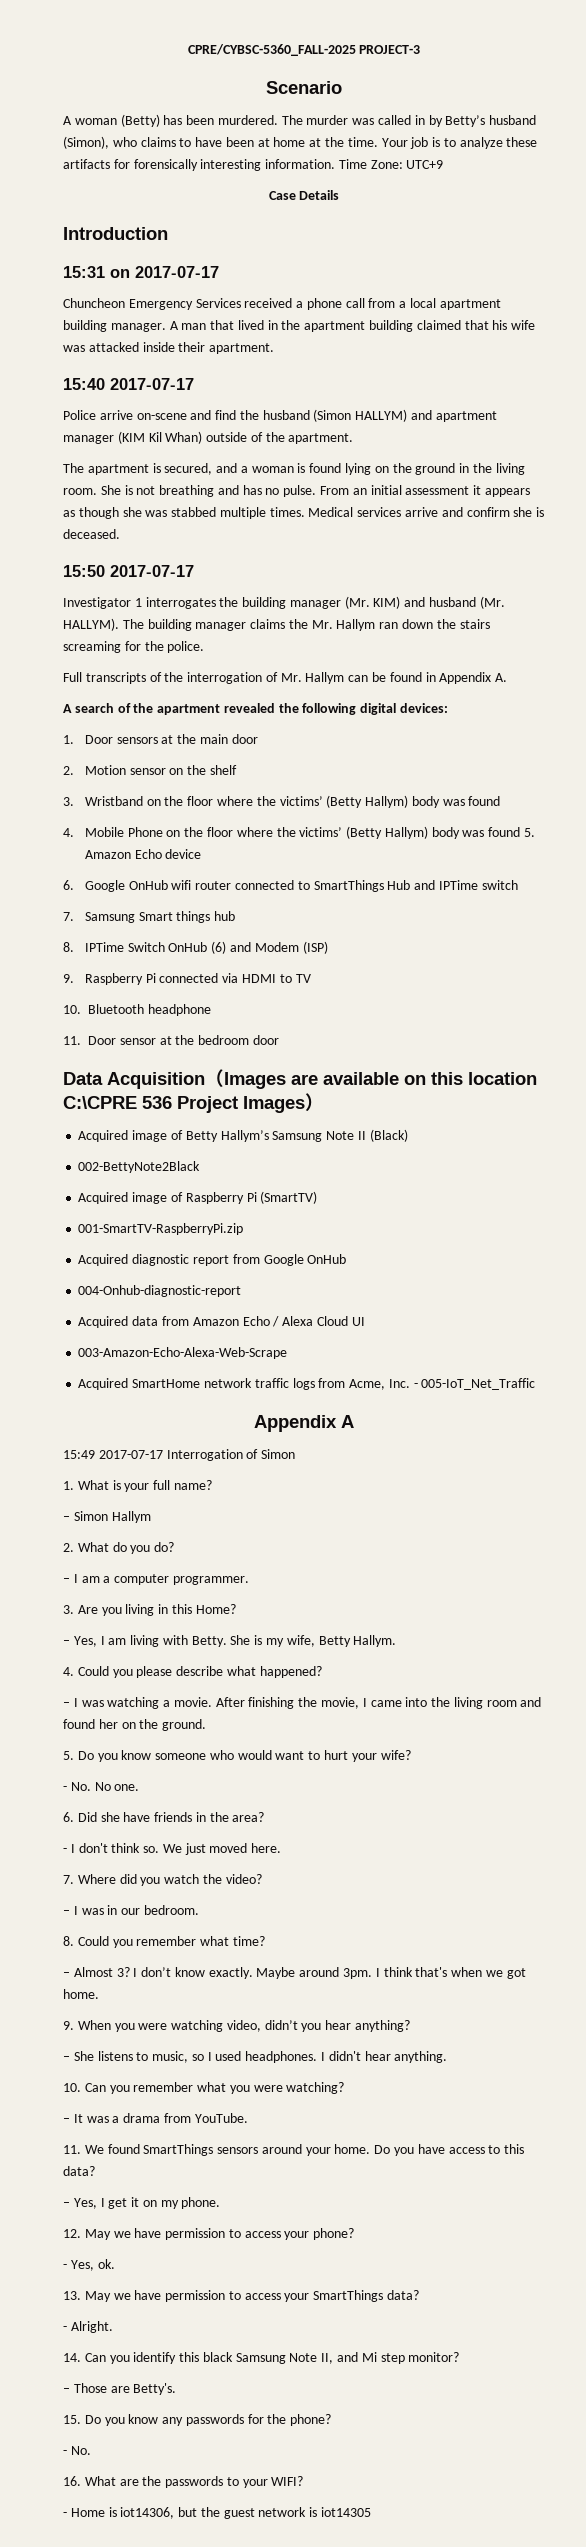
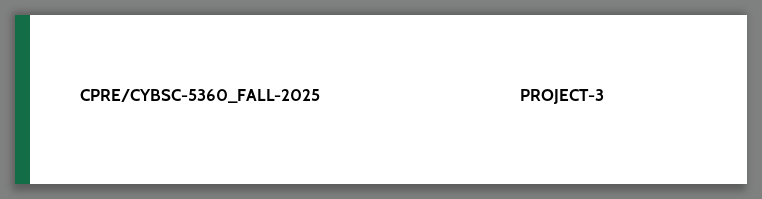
- Scenario
- A woman (Betty) has been murdered. The murder was called in by Betty’s husband (Simon), who claims to have been at home at the time. Your job is to analyze these artifacts for forensically interesting information. Time Zone: UTC+9
- Case Details
- Introduction
- 15:31 on 2017-07-17
- Chuncheon Emergency Services received a phone call from a local apartment building manager. A man that lived in the apartment building claimed that his wife was attacked inside their apartment.
- 15:40 2017-07-17
- Police arrive on-scene and find the husband (Simon HALLYM) and apartment manager (KIM Kil Whan) outside of the apartment.
- The apartment is secured, and a woman is found lying on the ground in the living room. She is not breathing and has no pulse. From an initial assessment it appears as though she was stabbed multiple times. Medical services arrive and confirm she is deceased.
- 15:50 2017-07-17
- Investigator 1 interrogates the building manager (Mr. KIM) and husband (Mr. HALLYM). The building manager claims the Mr. Hallym ran down the stairs screaming for the police.
- Full transcripts of the interrogation of Mr. Hallym can be found in Appendix A.
- A search of the apartment revealed the following digital devices:
- 1. Door sensors at the main door
- 2. Motion sensor on the shelf
- 3. Wristband on the floor where the victims’ (Betty Hallym) body was found
- 4. Mobile Phone on the floor where the victims’ (Betty Hallym) body was found 5. Amazon Echo device
- 6. Google OnHub wifi router connected to SmartThings Hub and IPTime switch
- 7. Samsung Smart things hub
- 8. IPTime Switch OnHub (6) and Modem (ISP)
- 9. Raspberry Pi connected via HDMI to TV
- 10. Bluetooth headphone
- 11. Door sensor at the bedroom door
- Data Acquisition（Images are available on this location C:\CPRE 536 Project Images）
- Acquired image of Betty Hallym’s Samsung Note II (Black)
- 002-BettyNote2Black
- Acquired image of Raspberry Pi (SmartTV)
- 001-SmartTV-RaspberryPi.zip
- Acquired diagnostic report from Google OnHub
- 004-Onhub-diagnostic-report
- Acquired data from Amazon Echo / Alexa Cloud UI
- 003-Amazon-Echo-Alexa-Web-Scrape
- Acquired SmartHome network traffic logs from Acme, Inc. - 005-IoT_Net_Traffic
- Appendix A
- 15:49 2017-07-17 Interrogation of Simon
- 1. What is your full name?
- – Simon Hallym
- 2. What do you do?
- – I am a computer programmer.
- 3. Are you living in this Home?
- – Yes, I am living with Betty. She is my wife, Betty Hallym.
- 4. Could you please describe what happened?
- – I was watching a movie. After finishing the movie, I came into the living room and found her on the ground.
- 5. Do you know someone who would want to hurt your wife?
- - No. No one.
- 6. Did she have friends in the area?
- - I don't think so. We just moved here.
- 7. Where did you watch the video?
- – I was in our bedroom.
- 8. Could you remember what time?
- – Almost 3? I don’t know exactly. Maybe around 3pm. I think that's when we got home.
- 9. When you were watching video, didn’t you hear anything?
- – She listens to music, so I used headphones. I didn't hear anything.
- 10. Can you remember what you were watching?
- – It was a drama from YouTube.
- 11. We found SmartThings sensors around your home. Do you have access to this data?
- – Yes, I get it on my phone.
- 12. May we have permission to access your phone?
- - Yes, ok.
- 13. May we have permission to access your SmartThings data?
- - Alright.
- 14. Can you identify this black Samsung Note II, and Mi step monitor?
- – Those are Betty's.
- 15. Do you know any passwords for the phone?
- - No.
- 16. What are the passwords to your WIFI?
- - Home is iot14306, but the guest network is iot14305

